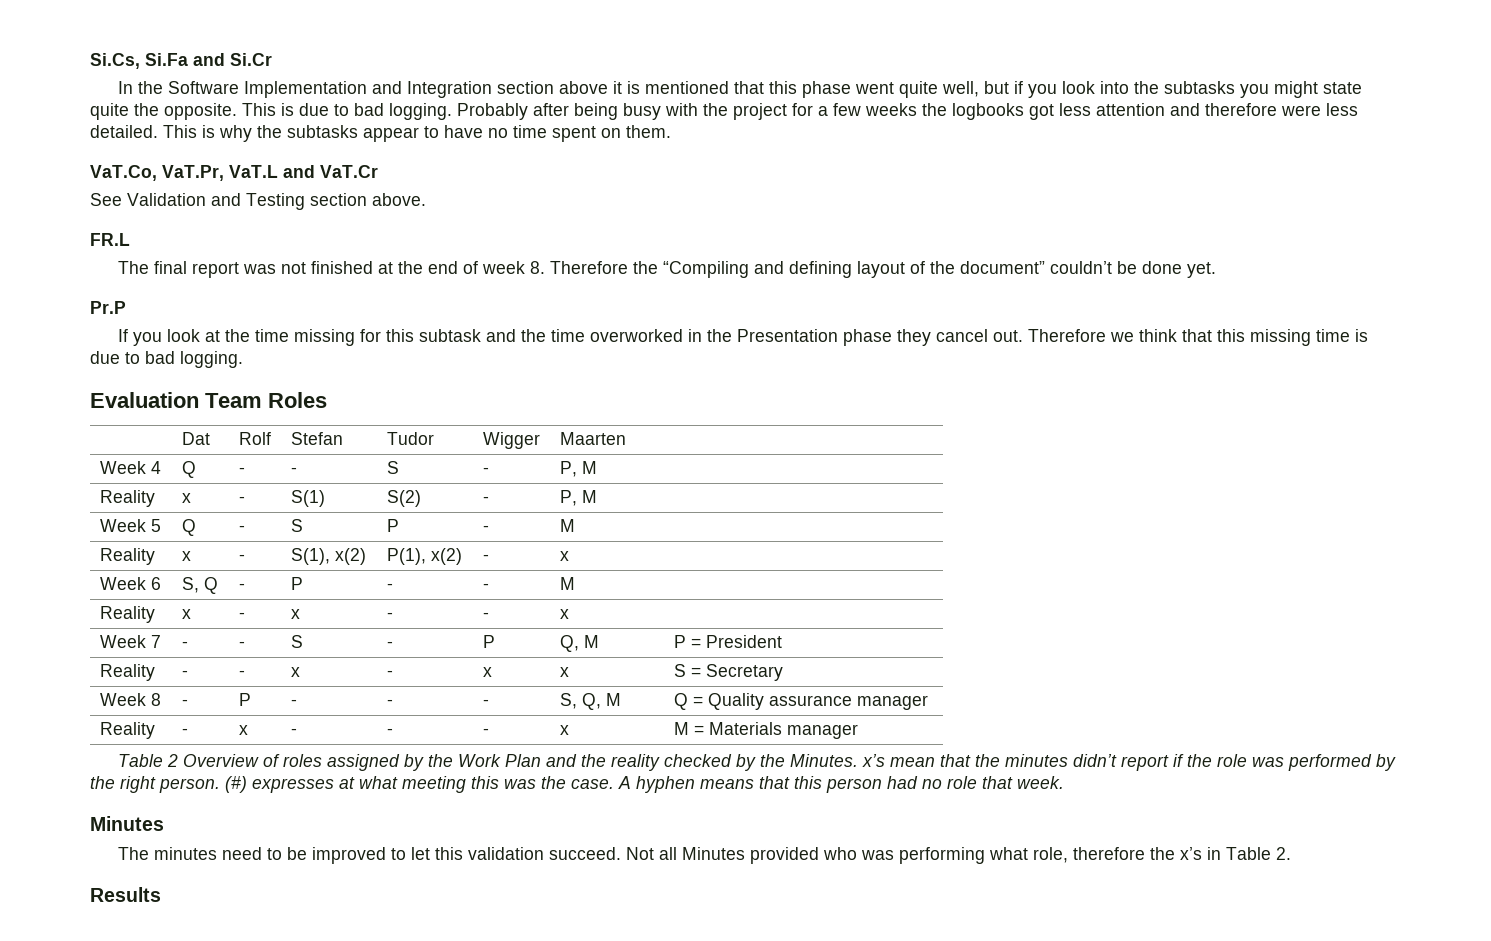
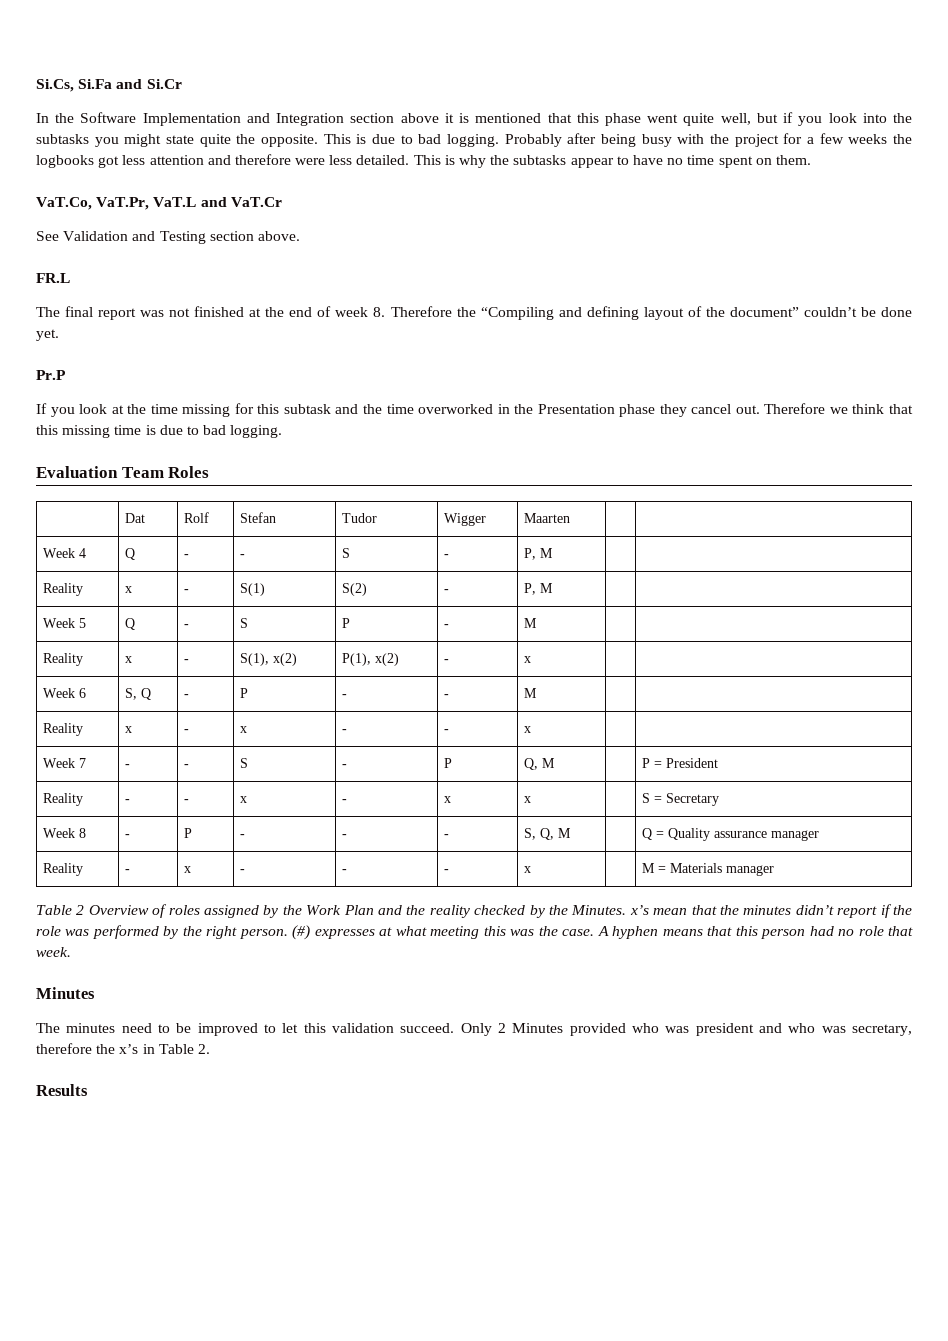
- Not all Minutes provided who was performing what role, therefore the x’s in Table 2.
+ Only 2 Minutes provided who was president and who was secretary, therefore the x’s in Table 2.

